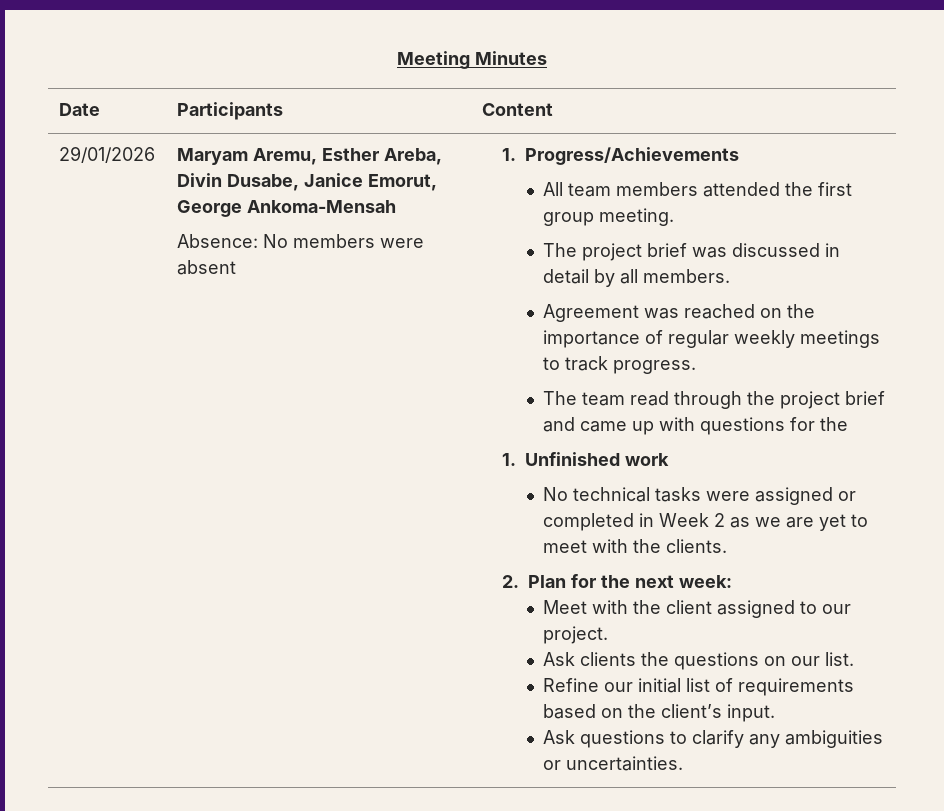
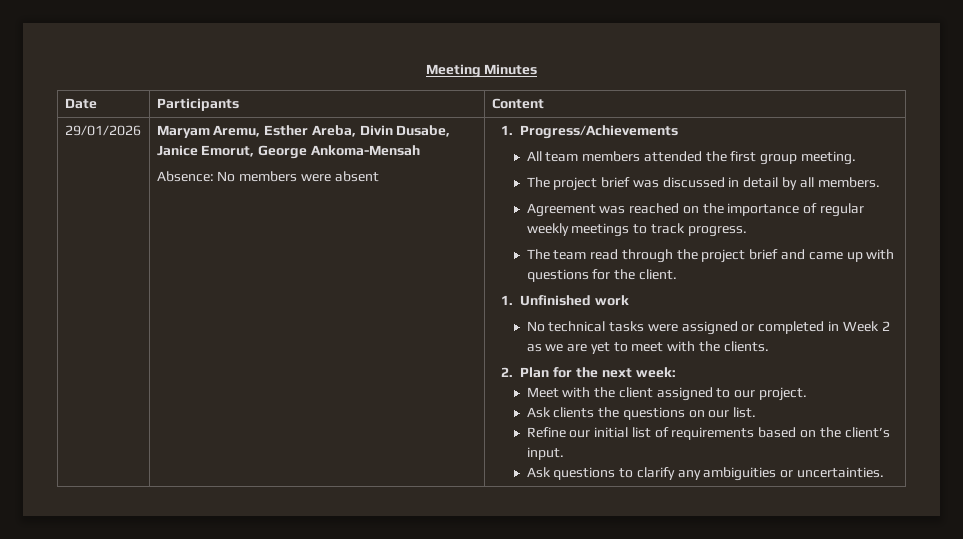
- The team read through the project brief and came up with questions for the
+ The team read through the project brief and came up with questions for the client.

